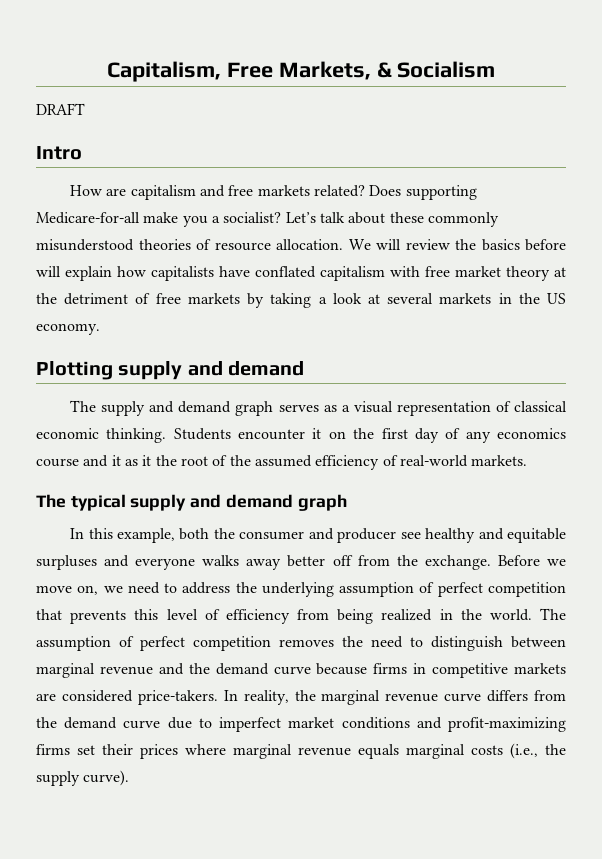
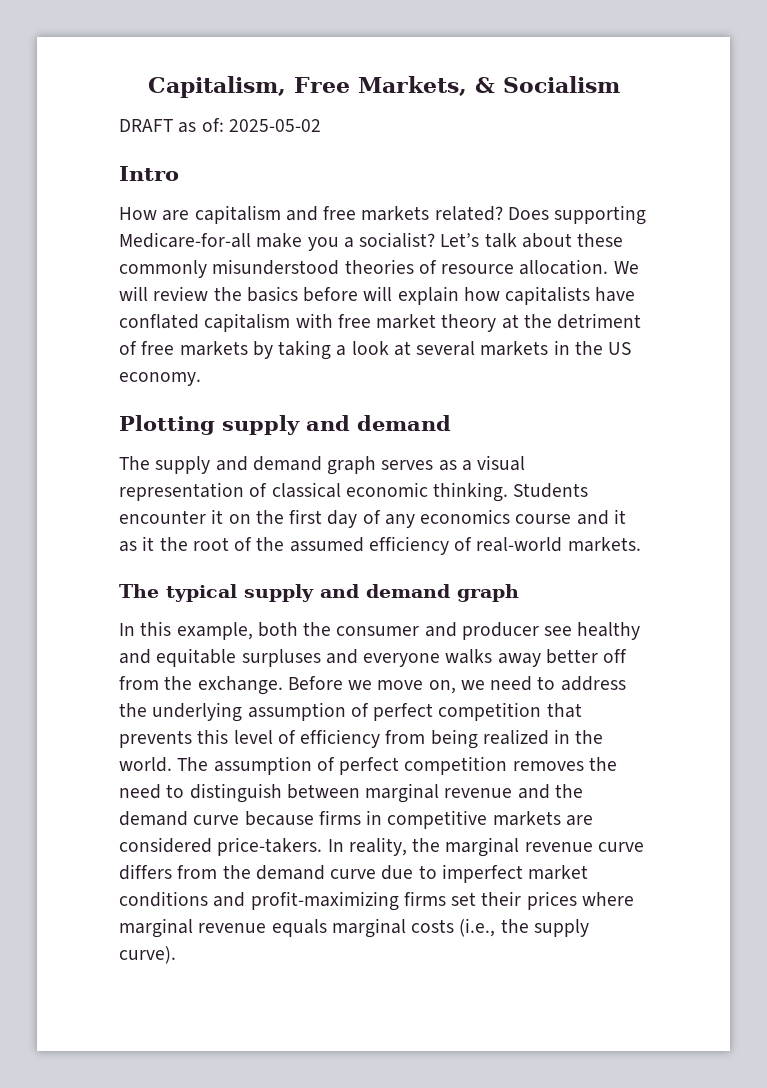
- DRAFT
+ DRAFT as of: 2025-05-02

